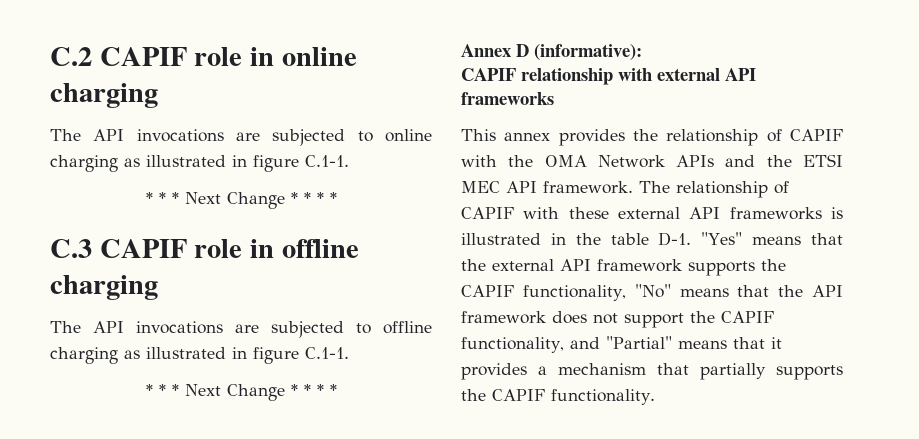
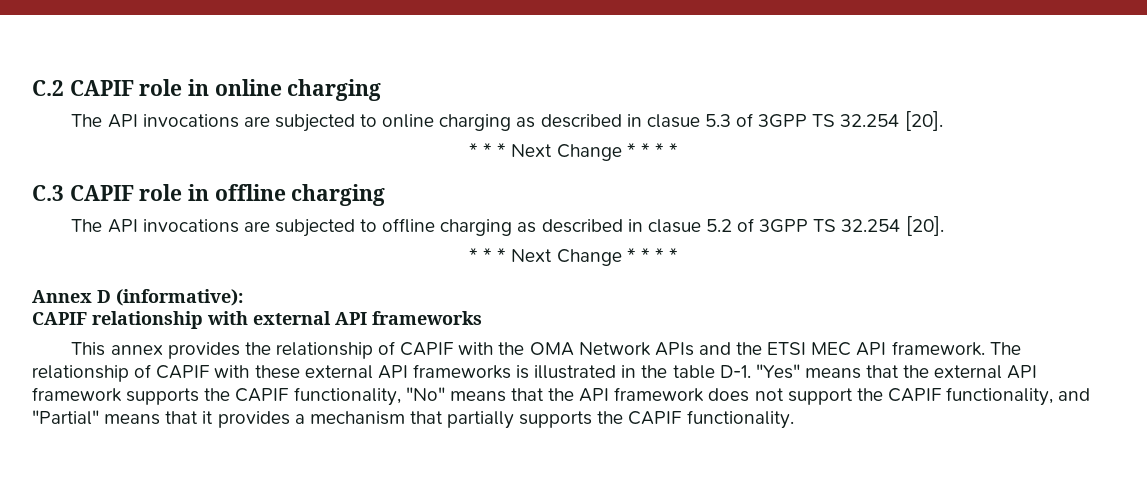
- The API invocations are subjected to online charging as illustrated in figure C.1-1.
+ The API invocations are subjected to online charging as described in clasue 5.3 of 3GPP TS 32.254 [20].
- The API invocations are subjected to offline charging as illustrated in figure C.1-1.
+ The API invocations are subjected to offline charging as described in clasue 5.2 of 3GPP TS 32.254 [20].

